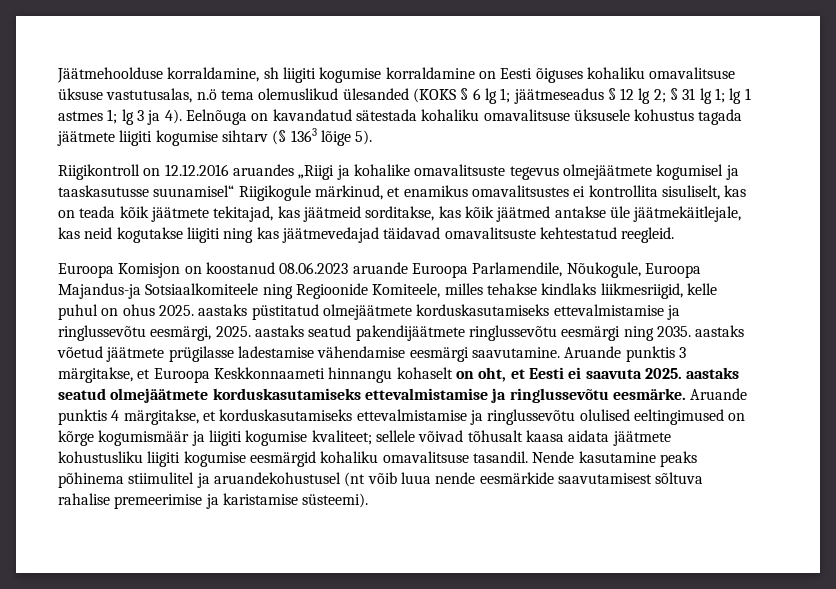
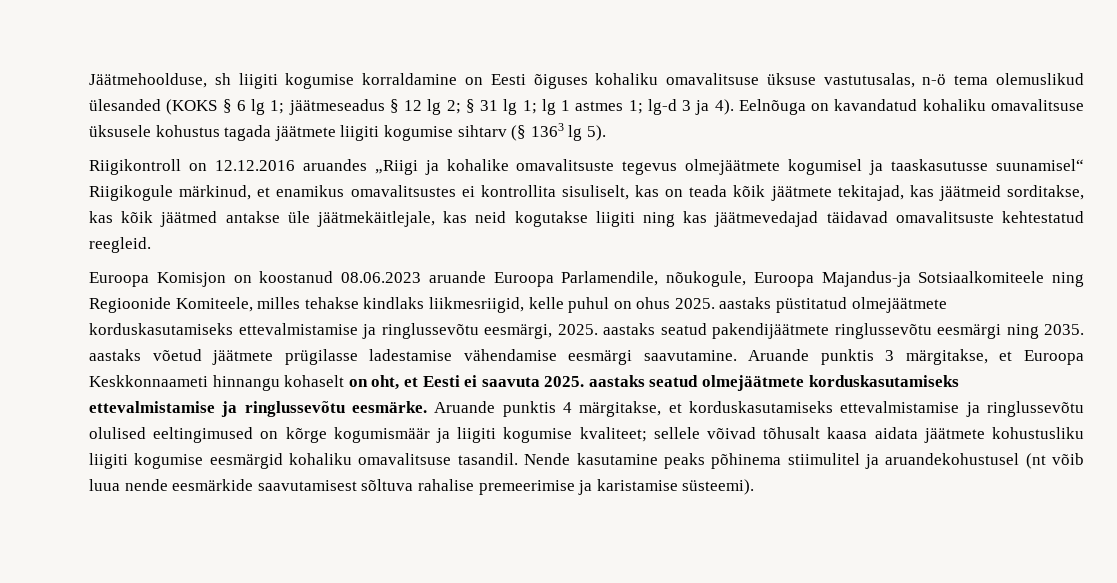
- Jäätmehoolduse korraldamine, sh liigiti kogumise korraldamine on Eesti õiguses kohaliku omavalitsuse üksuse vastutusalas, n.ö tema olemuslikud ülesanded (KOKS § 6 lg 1; jäätmeseadus § 12 lg 2; § 31 lg 1; lg 1 astmes 1; lg 3 ja 4).
+ Jäätmehoolduse, sh liigiti kogumise korraldamine on Eesti õiguses kohaliku omavalitsuse üksuse vastutusalas, n-ö tema olemuslikud ülesanded (KOKS § 6 lg 1; jäätmeseadus § 12 lg 2; § 31 lg 1; lg 1 astmes 1; lg-d 3 ja 4).
- Eelnõuga on kavandatud sätestada kohaliku omavalitsuse üksusele kohustus tagada jäätmete liigiti kogumise sihtarv (§ 1363 lõige 5).
+ Eelnõuga on kavandatud kohaliku omavalitsuse üksusele kohustus tagada jäätmete liigiti kogumise sihtarv (§ 1363 lg 5).
- Euroopa Komisjon on koostanud 08.06.2023 aruande Euroopa Parlamendile, Nõukogule, Euroopa Majandus-ja Sotsiaalkomiteele ning Regioonide Komiteele, milles tehakse kindlaks liikmesriigid, kelle puhul on ohus 2025. aastaks püstitatud olmejäätmete korduskasutamiseks ettevalmistamise ja ringlussevõtu eesmärgi, 2025. aastaks seatud pakendijäätmete ringlussevõtu eesmärgi ning 2035. aastaks võetud jäätmete prügilasse ladestamise vähendamise eesmärgi saavutamine.
+ Euroopa Komisjon on koostanud 08.06.2023 aruande Euroopa Parlamendile, nõukogule, Euroopa Majandus-ja Sotsiaalkomiteele ning Regioonide Komiteele, milles tehakse kindlaks liikmesriigid, kelle puhul on ohus 2025. aastaks püstitatud olmejäätmete korduskasutamiseks ettevalmistamise ja ringlussevõtu eesmärgi, 2025. aastaks seatud pakendijäätmete ringlussevõtu eesmärgi ning 2035. aastaks võetud jäätmete prügilasse ladestamise vähendamise eesmärgi saavutamine.

